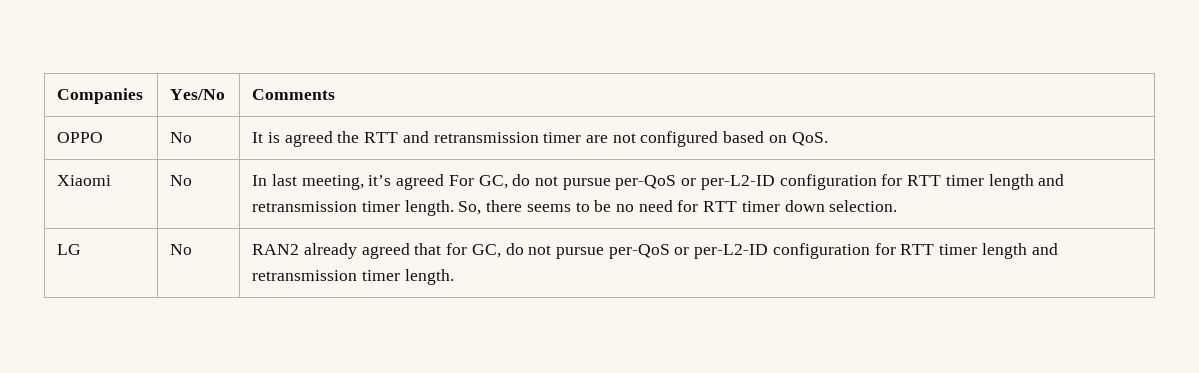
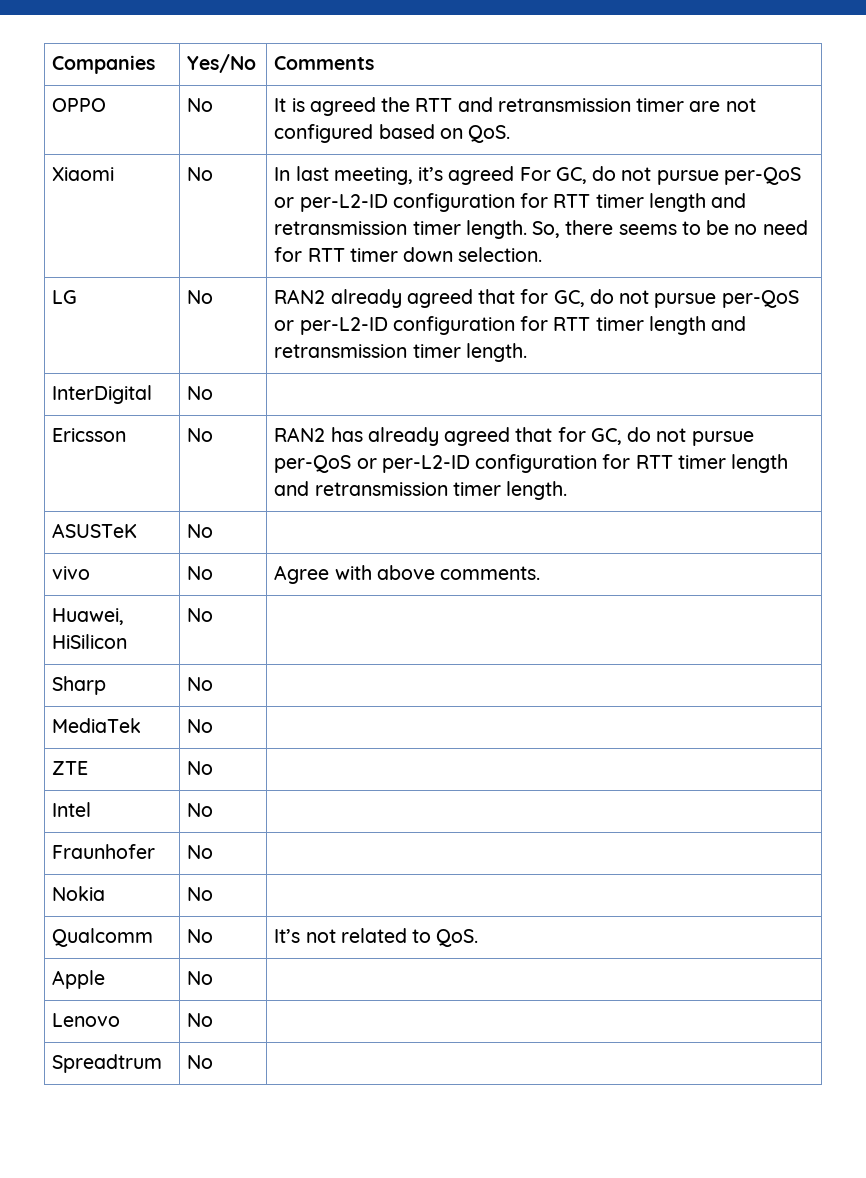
+ InterDigital | No |
+ Ericsson | No | RAN2 has already agreed that for GC, do not pursue per-QoS or per-L2-ID configuration for RTT timer length and retransmission timer length.
+ ASUSTeK | No |
+ vivo | No | Agree with above comments.
+ Huawei, HiSilicon | No |
+ Sharp | No |
+ MediaTek | No |
+ ZTE | No |
+ Intel | No |
+ Fraunhofer | No |
+ Nokia | No |
+ Qualcomm | No | It’s not related to QoS.
+ Apple | No |
+ Lenovo | No |
+ Spreadtrum | No |

